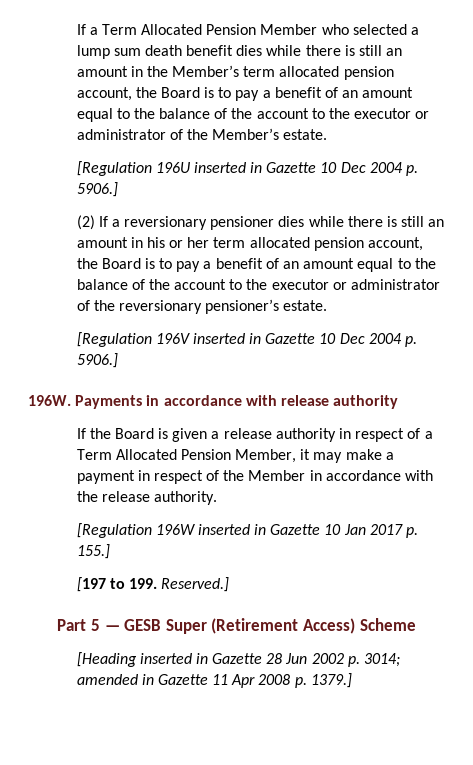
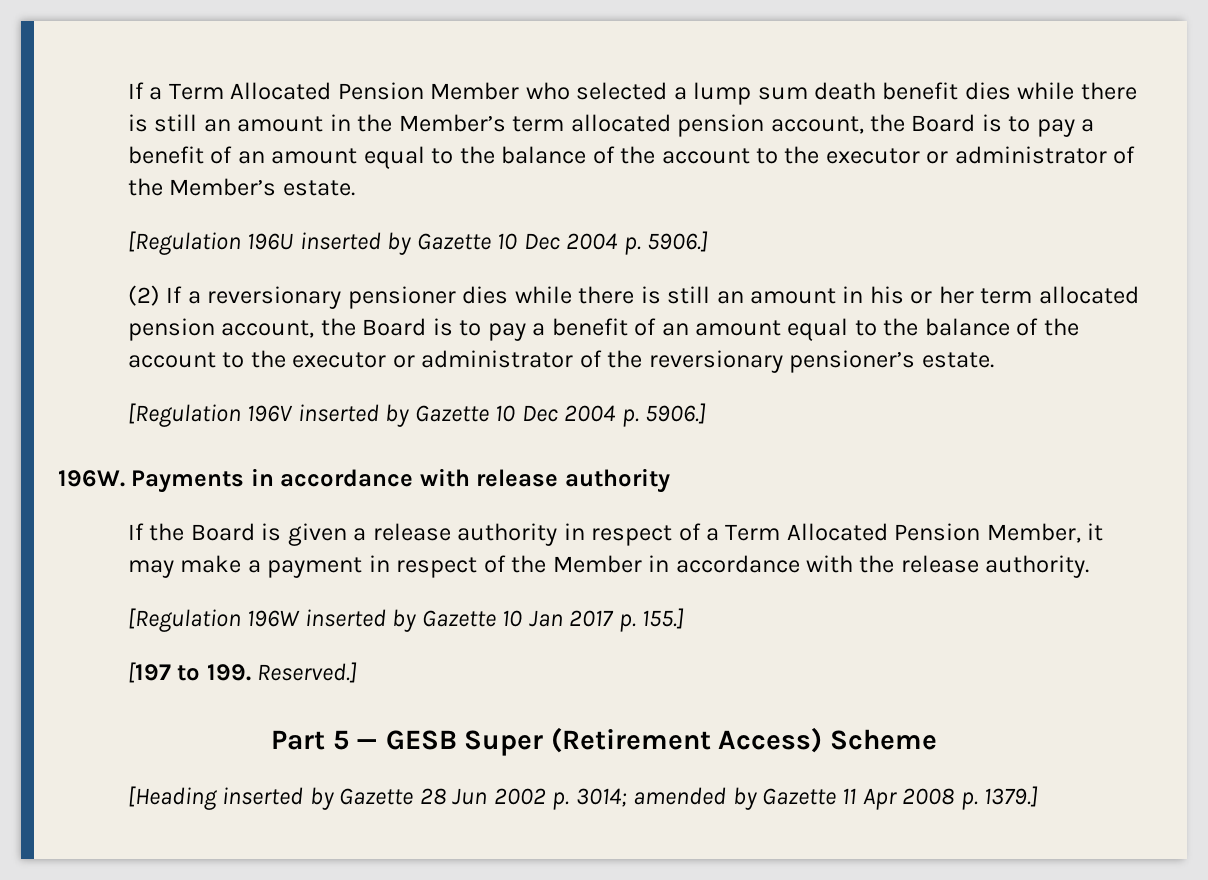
- [Regulation 196U inserted in Gazette 10 Dec 2004 p. 5906.]
+ [Regulation 196U inserted by Gazette 10 Dec 2004 p. 5906.]
- [Regulation 196V inserted in Gazette 10 Dec 2004 p. 5906.]
+ [Regulation 196V inserted by Gazette 10 Dec 2004 p. 5906.]
- [Regulation 196W inserted in Gazette 10 Jan 2017 p. 155.]
+ [Regulation 196W inserted by Gazette 10 Jan 2017 p. 155.]
- [Heading inserted in Gazette 28 Jun 2002 p. 3014; amended in Gazette 11 Apr 2008 p. 1379.]
+ [Heading inserted by Gazette 28 Jun 2002 p. 3014; amended by Gazette 11 Apr 2008 p. 1379.]

